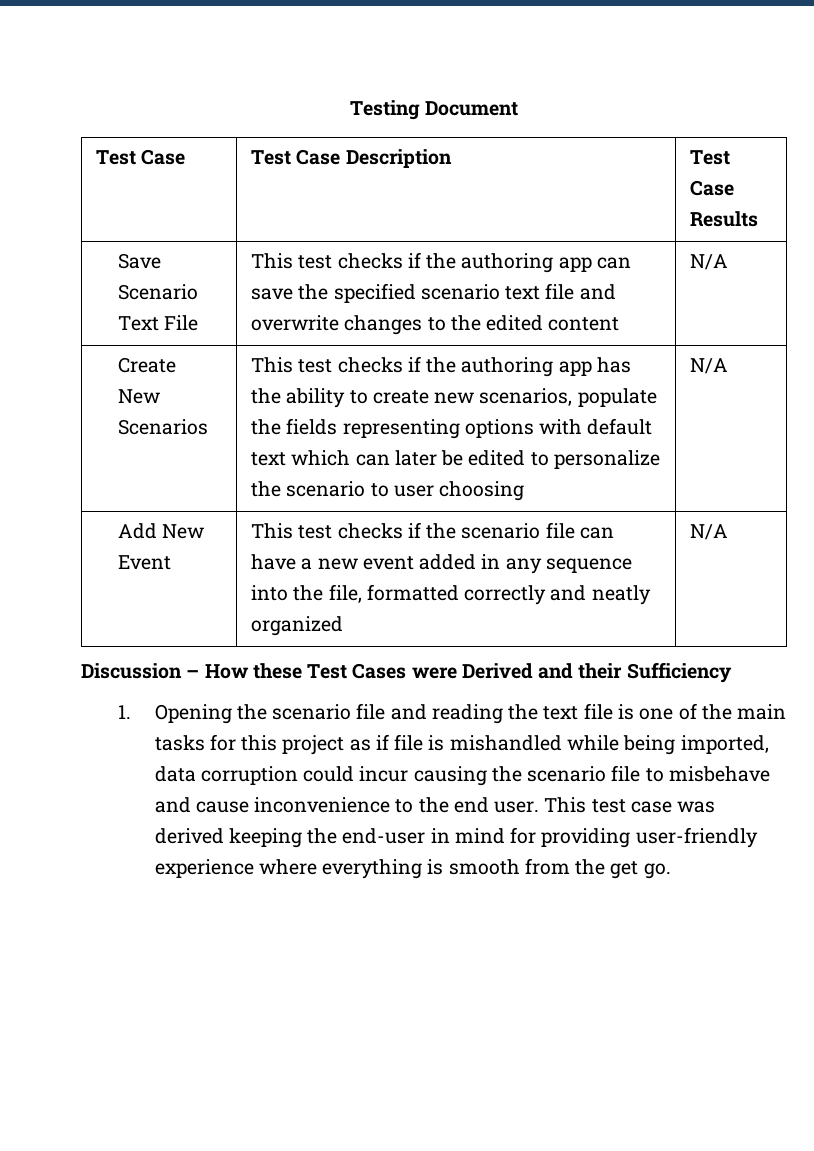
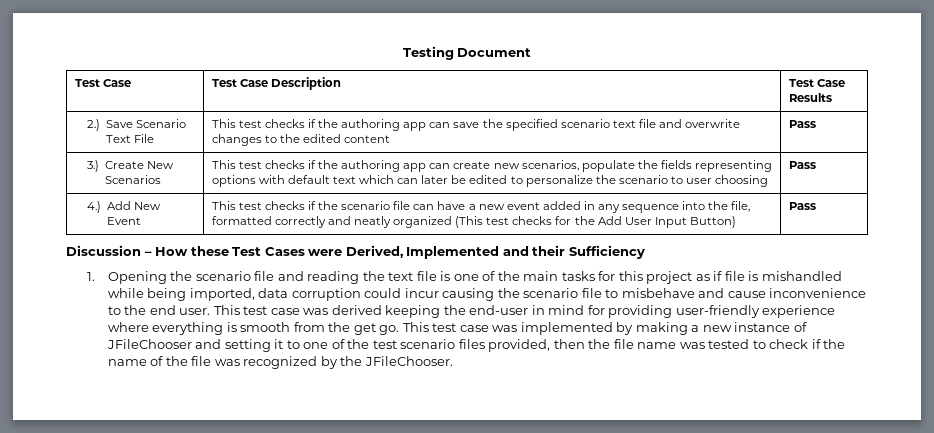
- Save Scenario Text File | This test checks if the authoring app can save the specified scenario text file and overwrite changes to the edited content | N/A
- Create New Scenarios | This test checks if the authoring app has the ability to create new scenarios, populate the fields representing options with default text which can later be edited to personalize the scenario to user choosing | N/A
- Add New Event | This test checks if the scenario file can have a new event added in any sequence into the file, formatted correctly and neatly organized | N/A
+ 2.) Save Scenario Text File | This test checks if the authoring app can save the specified scenario text file and overwrite changes to the edited content | Pass
+ 3.) Create New Scenarios | This test checks if the authoring app can create new scenarios, populate the fields representing options with default text which can later be edited to personalize the scenario to user choosing | Pass
+ 4.) Add New Event | This test checks if the scenario file can have a new event added in any sequence into the file, formatted correctly and neatly organized (This test checks for the Add User Input Button) | Pass
- Discussion – How these Test Cases were Derived and their Sufficiency
+ Discussion – How these Test Cases were Derived, Implemented and their Sufficiency
+ This test case was implemented by making a new instance of JFileChooser and setting it to one of the test scenario files provided, then the file name was tested to check if the name of the file was recognized by the JFileChooser.

